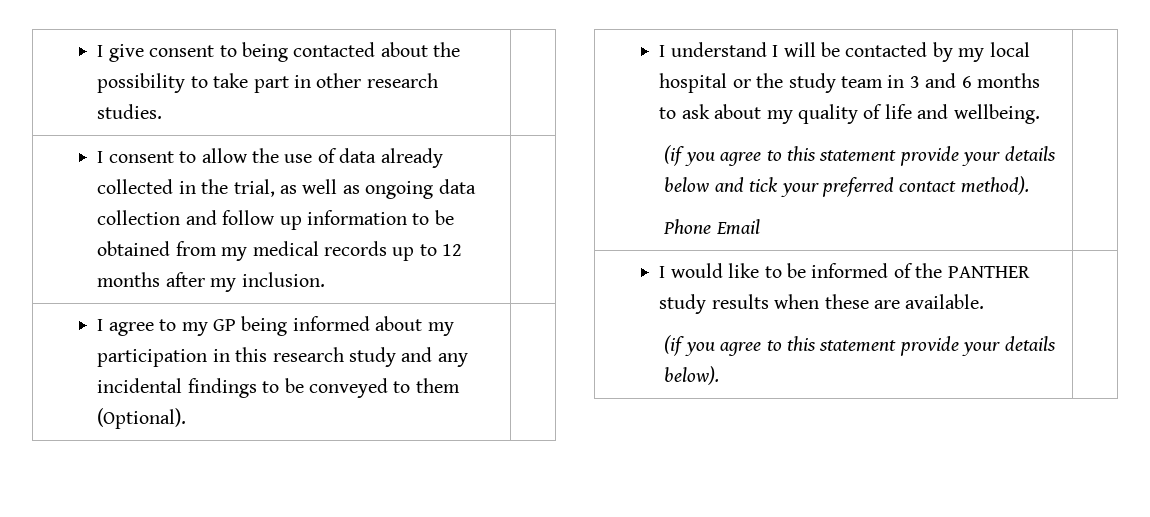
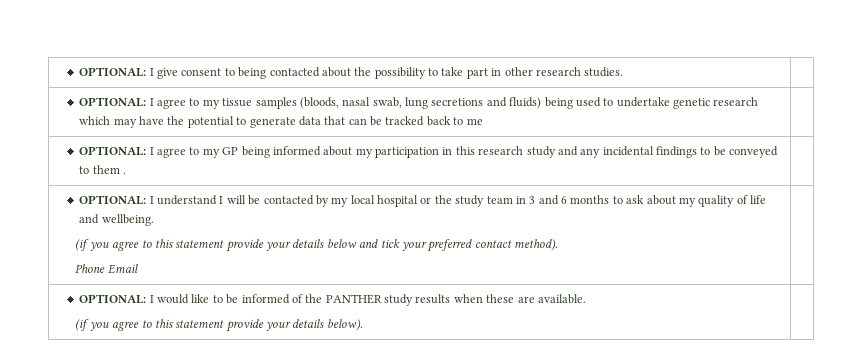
- I give consent to being contacted about the possibility to take part in other research studies. |
+ OPTIONAL: I give consent to being contacted about the possibility to take part in other research studies. |
- I consent to allow the use of data already collected in the trial, as well as ongoing data collection and follow up information to be obtained from my medical records up to 12 months after my inclusion. |
- I agree to my GP being informed about my participation in this research study and any incidental findings to be conveyed to them (Optional). |
- I understand I will be contacted by my local hospital or the study team in 3 and 6 months to ask about my quality of life and wellbeing.
+ OPTIONAL: I agree to my tissue samples (bloods, nasal swab, lung secretions and fluids) being used to undertake genetic research which may have the potential to generate data that can be tracked back to me |
+ OPTIONAL: I agree to my GP being informed about my participation in this research study and any incidental findings to be conveyed to them . |
+ OPTIONAL: I understand I will be contacted by my local hospital or the study team in 3 and 6 months to ask about my quality of life and wellbeing.
- I would like to be informed of the PANTHER study results when these are available.
+ OPTIONAL: I would like to be informed of the PANTHER study results when these are available.

